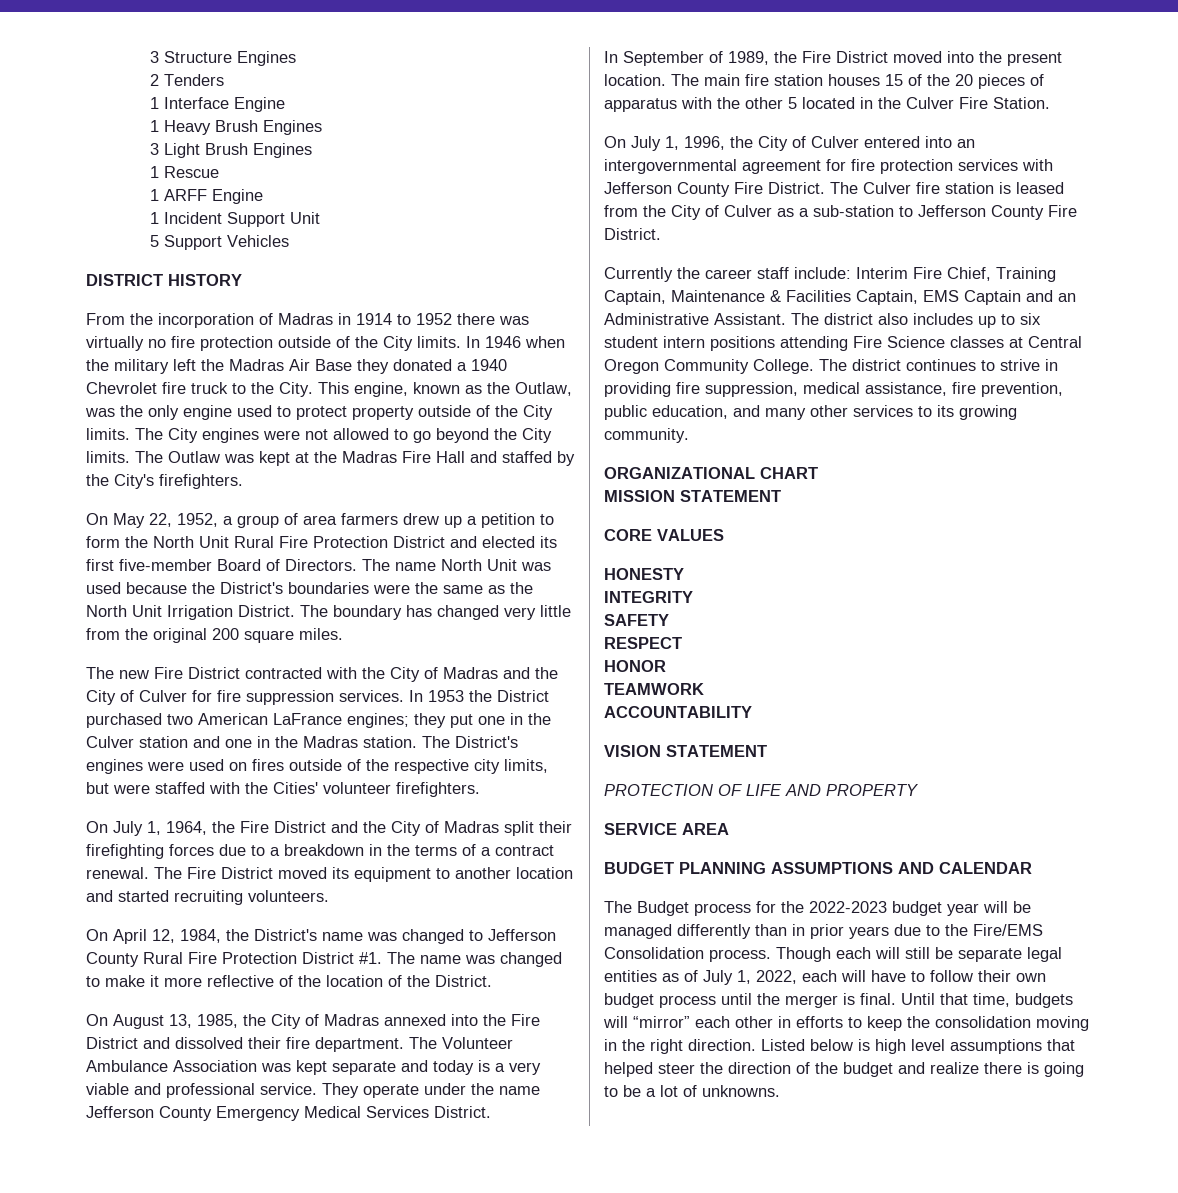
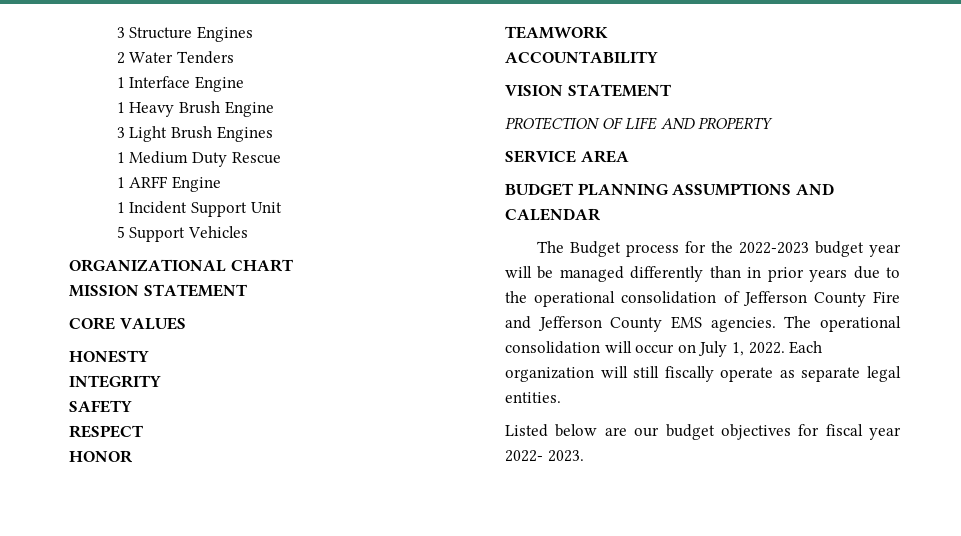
- 2 Tenders
+ 2 Water Tenders
- 1 Heavy Brush Engines
+ 1 Heavy Brush Engine
- 1 Rescue
+ 1 Medium Duty Rescue
- DISTRICT HISTORY
- From the incorporation of Madras in 1914 to 1952 there was virtually no fire protection outside of the City limits. In 1946 when the military left the Madras Air Base they donated a 1940 Chevrolet fire truck to the City. This engine, known as the Outlaw, was the only engine used to protect property outside of the City limits. The City engines were not allowed to go beyond the City limits. The Outlaw was kept at the Madras Fire Hall and staffed by the City's firefighters.
- On May 22, 1952, a group of area farmers drew up a petition to form the North Unit Rural Fire Protection District and elected its first five-member Board of Directors. The name North Unit was used because the District's boundaries were the same as the North Unit Irrigation District. The boundary has changed very little from the original 200 square miles.
- The new Fire District contracted with the City of Madras and the City of Culver for fire suppression services. In 1953 the District purchased two American LaFrance engines; they put one in the Culver station and one in the Madras station. The District's engines were used on fires outside of the respective city limits, but were staffed with the Cities' volunteer firefighters.
- On July 1, 1964, the Fire District and the City of Madras split their firefighting forces due to a breakdown in the terms of a contract renewal. The Fire District moved its equipment to another location and started recruiting volunteers.
- On April 12, 1984, the District's name was changed to Jefferson County Rural Fire Protection District #1. The name was changed to make it more reflective of the location of the District.
- On August 13, 1985, the City of Madras annexed into the Fire District and dissolved their fire department. The Volunteer Ambulance Association was kept separate and today is a very viable and professional service. They operate under the name Jefferson County Emergency Medical Services District.
- In September of 1989, the Fire District moved into the present location. The main fire station houses 15 of the 20 pieces of apparatus with the other 5 located in the Culver Fire Station.
- On July 1, 1996, the City of Culver entered into an intergovernmental agreement for fire protection services with Jefferson County Fire District. The Culver fire station is leased from the City of Culver as a sub-station to Jefferson County Fire District.
- Currently the career staff include: Interim Fire Chief, Training Captain, Maintenance & Facilities Captain, EMS Captain and an Administrative Assistant. The district also includes up to six student intern positions attending Fire Science classes at Central Oregon Community College. The district continues to strive in providing fire suppression, medical assistance, fire prevention, public education, and many other services to its growing community.
- The Budget process for the 2022-2023 budget year will be managed differently than in prior years due to the Fire/EMS Consolidation process. Though each will still be separate legal entities as of July 1, 2022, each will have to follow their own budget process until the merger is final. Until that time, budgets will “mirror” each other in efforts to keep the consolidation moving in the right direction. Listed below is high level assumptions that helped steer the direction of the budget and realize there is going to be a lot of unknowns.
+ The Budget process for the 2022-2023 budget year will be managed differently than in prior years due to the operational consolidation of Jefferson County Fire and Jefferson County EMS agencies. The operational consolidation will occur on July 1, 2022. Each organization will still fiscally operate as separate legal entities.
+ Listed below are our budget objectives for fiscal year 2022- 2023.

